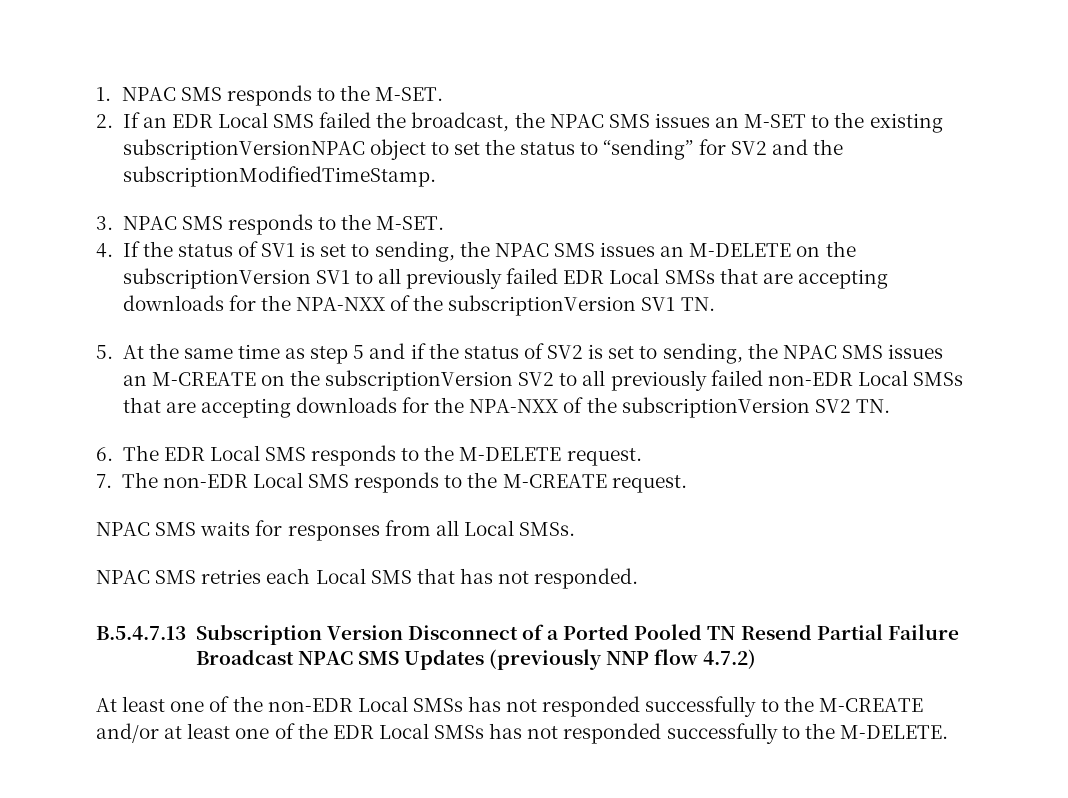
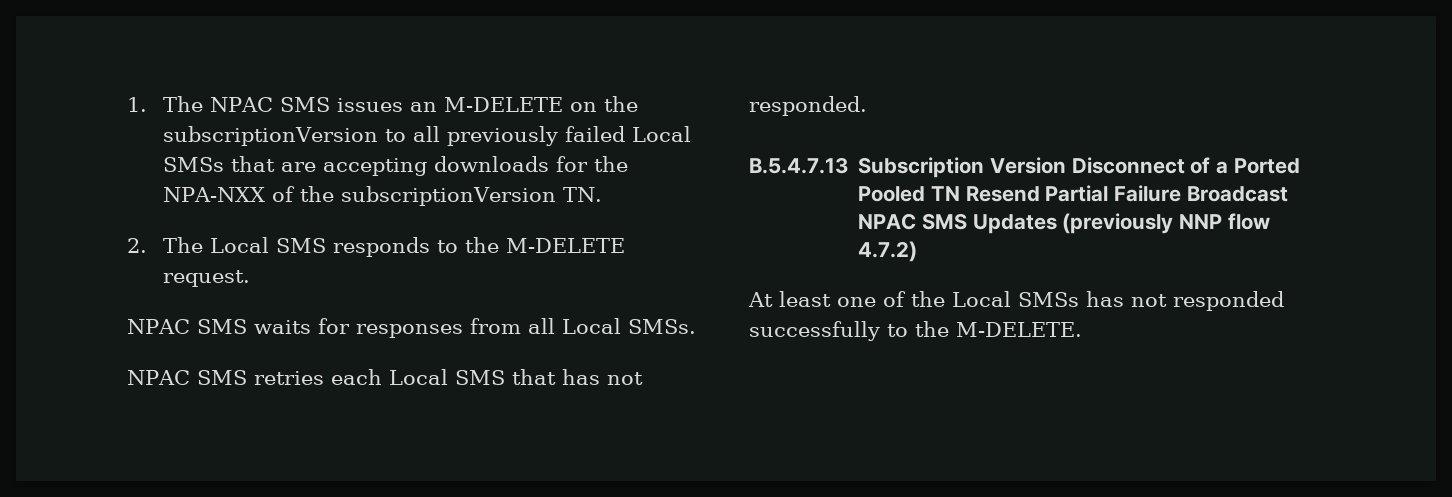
- 1. NPAC SMS responds to the M-SET.
- 2. If an EDR Local SMS failed the broadcast, the NPAC SMS issues an M-SET to the existing subscriptionVersionNPAC object to set the status to “sending” for SV2 and the subscriptionModifiedTimeStamp.
- 3. NPAC SMS responds to the M-SET.
- 4. If the status of SV1 is set to sending, the NPAC SMS issues an M-DELETE on the subscriptionVersion SV1 to all previously failed EDR Local SMSs that are accepting downloads for the NPA-NXX of the subscriptionVersion SV1 TN.
- 5. At the same time as step 5 and if the status of SV2 is set to sending, the NPAC SMS issues an M-CREATE on the subscriptionVersion SV2 to all previously failed non-EDR Local SMSs that are accepting downloads for the NPA-NXX of the subscriptionVersion SV2 TN.
- 6. The EDR Local SMS responds to the M-DELETE request.
+ 1. The NPAC SMS issues an M-DELETE on the subscriptionVersion to all previously failed Local SMSs that are accepting downloads for the NPA-NXX of the subscriptionVersion TN.
+ 2. The Local SMS responds to the M-DELETE request.
- 7. The non-EDR Local SMS responds to the M-CREATE request.
- At least one of the non-EDR Local SMSs has not responded successfully to the M-CREATE and/or at least one of the EDR Local SMSs has not responded successfully to the M-DELETE.
+ At least one of the Local SMSs has not responded successfully to the M-DELETE.

